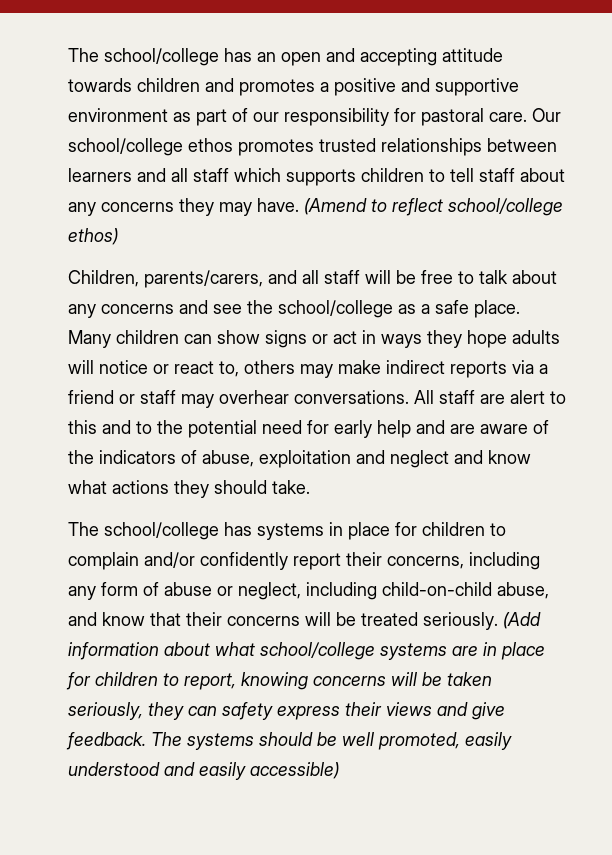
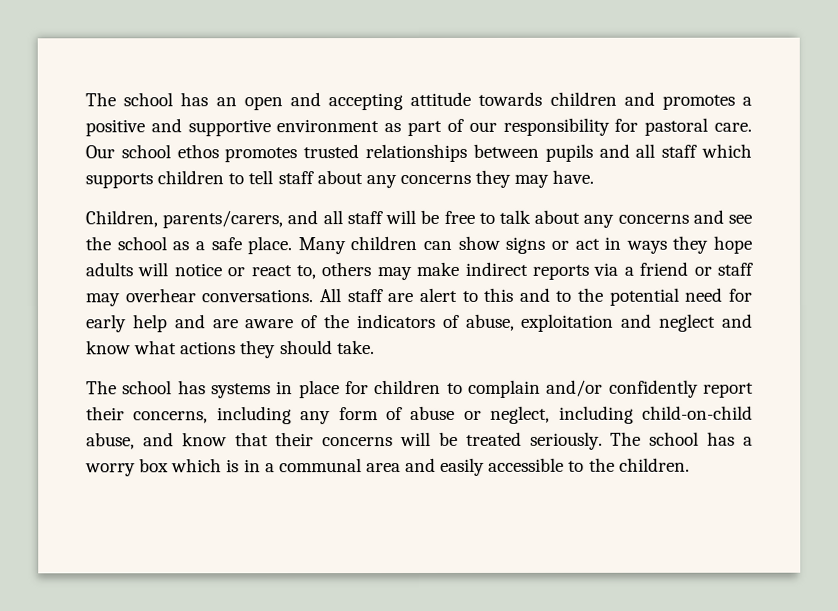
- The school/college has an open and accepting attitude towards children and promotes a positive and supportive environment as part of our responsibility for pastoral care.
+ The school has an open and accepting attitude towards children and promotes a positive and supportive environment as part of our responsibility for pastoral care.
- Our school/college ethos promotes trusted relationships between learners and all staff which supports children to tell staff about any concerns they may have. (Amend to reflect school/college ethos)
+ Our school ethos promotes trusted relationships between pupils and all staff which supports children to tell staff about any concerns they may have.
- Children, parents/carers, and all staff will be free to talk about any concerns and see the school/college as a safe place.
+ Children, parents/carers, and all staff will be free to talk about any concerns and see the school as a safe place.
- The school/college has systems in place for children to complain and/or confidently report their concerns, including any form of abuse or neglect, including child-on-child abuse, and know that their concerns will be treated seriously.
+ The school has systems in place for children to complain and/or confidently report their concerns, including any form of abuse or neglect, including child-on-child abuse, and know that their concerns will be treated seriously.
- (Add information about what school/college systems are in place for children to report, knowing concerns will be taken seriously, they can safety express their views and give feedback. The systems should be well promoted, easily understood and easily accessible)
+ The school has a worry box which is in a communal area and easily accessible to the children.

